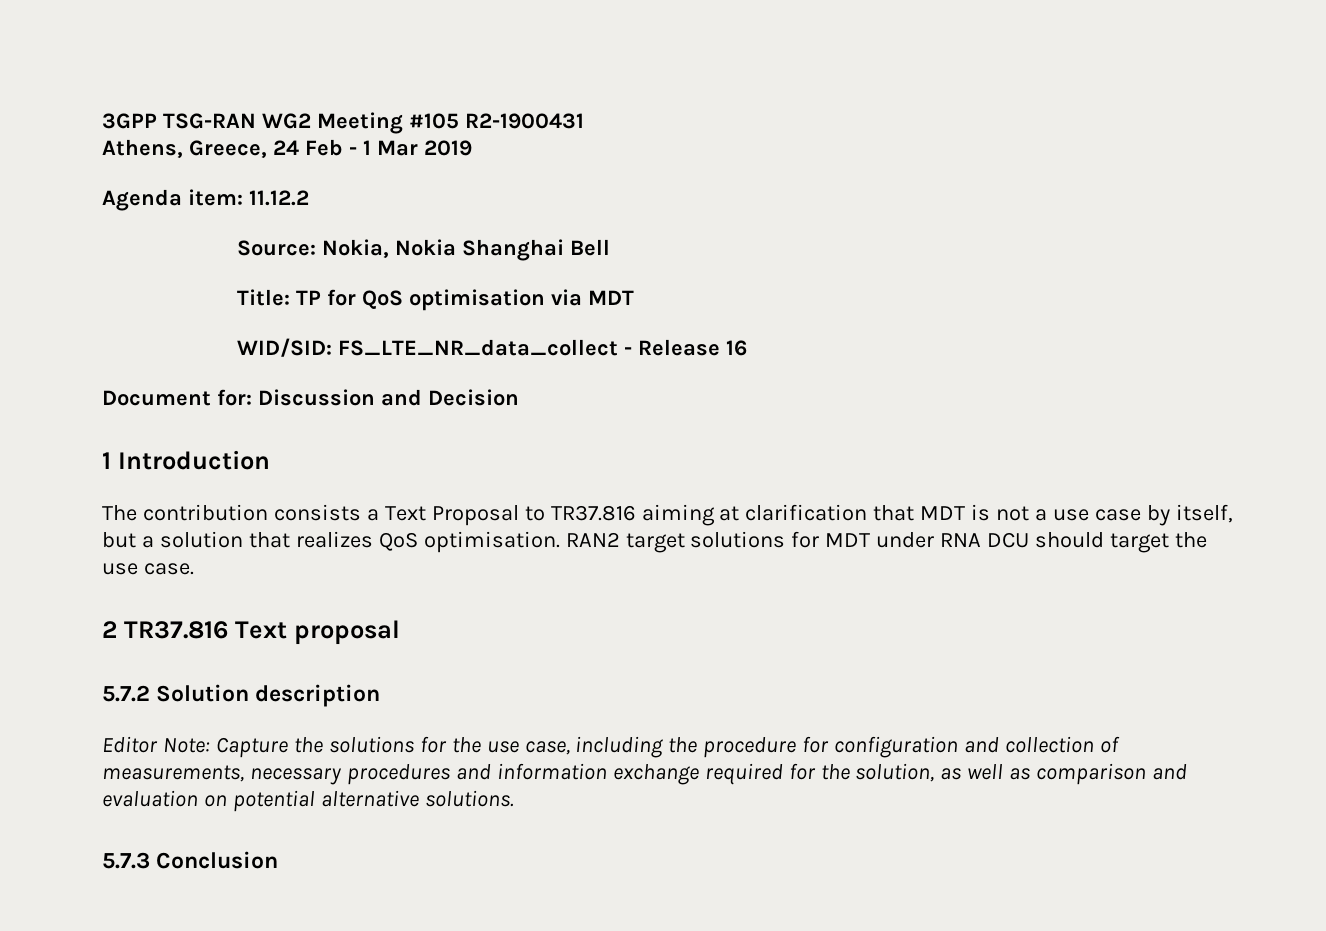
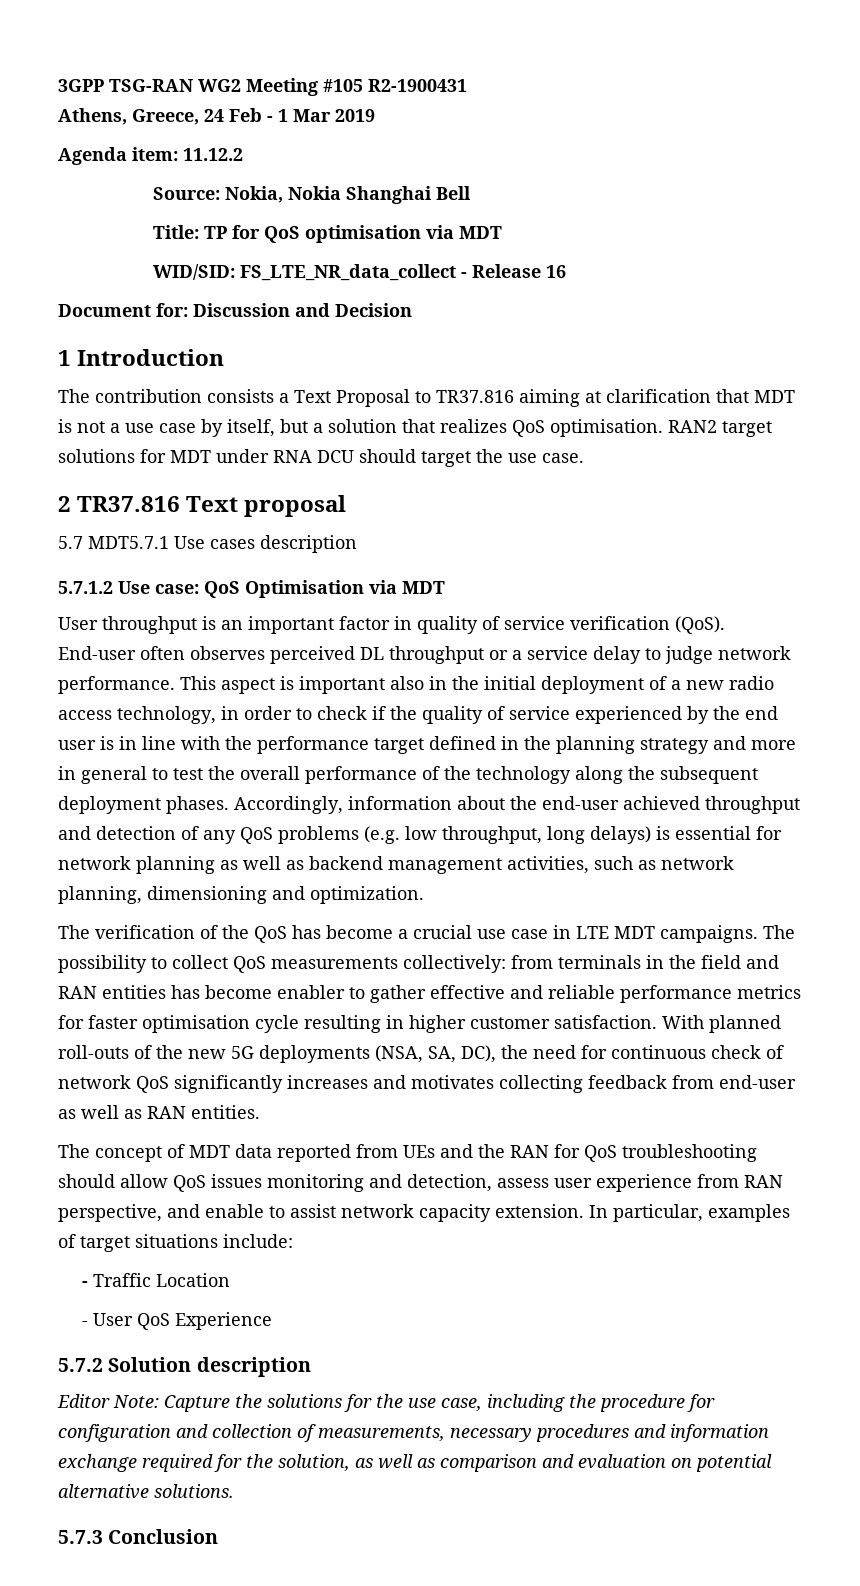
+ 5.7 MDT5.7.1 Use cases description
+ 5.7.1.2 Use case: QoS Optimisation via MDT
+ User throughput is an important factor in quality of service verification (QoS). End-user often observes perceived DL throughput or a service delay to judge network performance. This aspect is important also in the initial deployment of a new radio access technology, in order to check if the quality of service experienced by the end user is in line with the performance target defined in the planning strategy and more in general to test the overall performance of the technology along the subsequent deployment phases. Accordingly, information about the end-user achieved throughput and detection of any QoS problems (e.g. low throughput, long delays) is essential for network planning as well as backend management activities, such as network planning, dimensioning and optimization.
+ The verification of the QoS has become a crucial use case in LTE MDT campaigns. The possibility to collect QoS measurements collectively: from terminals in the field and RAN entities has become enabler to gather effective and reliable performance metrics for faster optimisation cycle resulting in higher customer satisfaction. With planned roll-outs of the new 5G deployments (NSA, SA, DC), the need for continuous check of network QoS significantly increases and motivates collecting feedback from end-user as well as RAN entities.
+ The concept of MDT data reported from UEs and the RAN for QoS troubleshooting should allow QoS issues monitoring and detection, assess user experience from RAN perspective, and enable to assist network capacity extension. In particular, examples of target situations include:
+ - Traffic Location
+ - User QoS Experience

